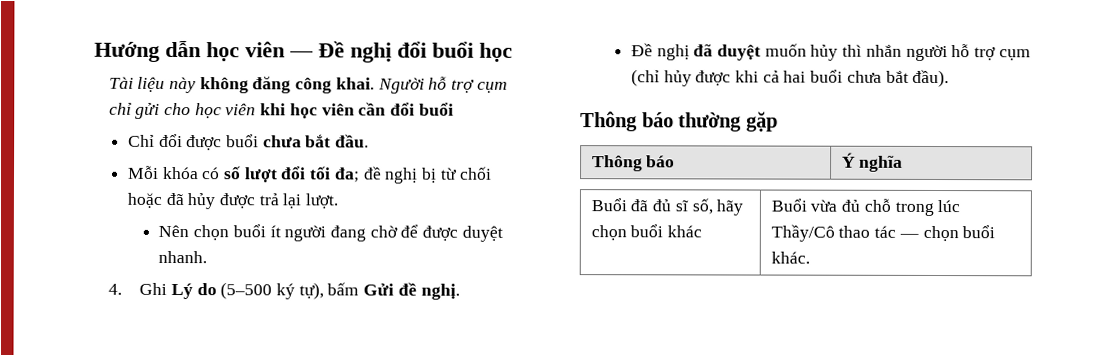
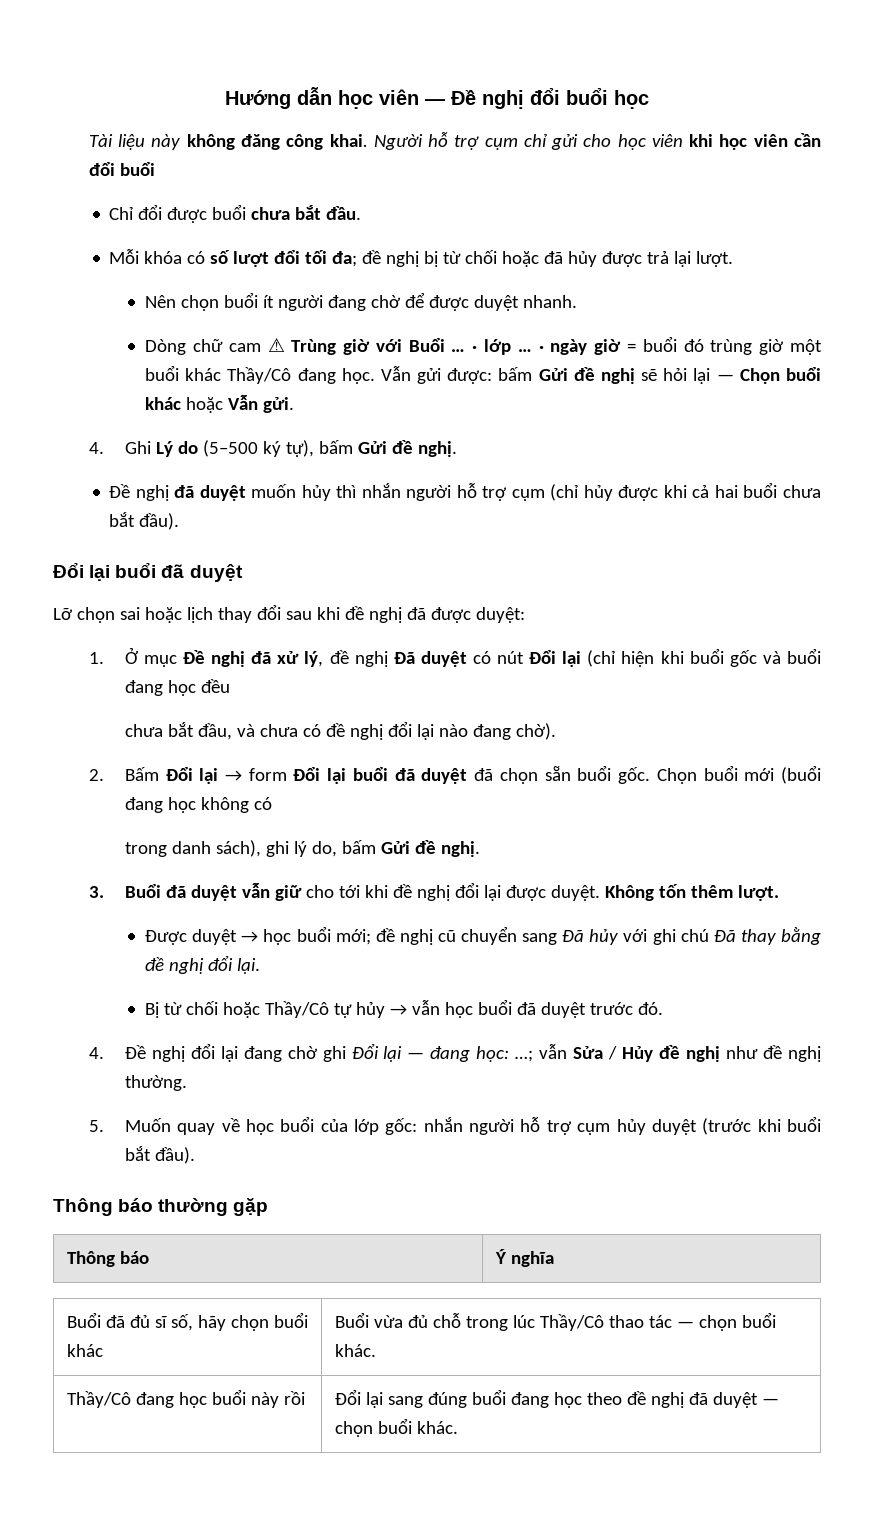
+ Dòng chữ cam ⚠ Trùng giờ với Buổi … · lớp … · ngày giờ = buổi đó trùng giờ một buổi khác Thầy/Cô đang học. Vẫn gửi được: bấm Gửi đề nghị sẽ hỏi lại — Chọn buổi khác hoặc Vẫn gửi.
  Đề nghị đã duyệt muốn hủy thì nhắn người hỗ trợ cụm (chỉ hủy được khi cả hai buổi chưa bắt đầu).
+ Đổi lại buổi đã duyệt
+ Lỡ chọn sai hoặc lịch thay đổi sau khi đề nghị đã được duyệt:
+ 1. Ở mục Đề nghị đã xử lý, đề nghị Đã duyệt có nút Đổi lại (chỉ hiện khi buổi gốc và buổi đang học đều
+ chưa bắt đầu, và chưa có đề nghị đổi lại nào đang chờ).
+ 2. Bấm Đổi lại → form Đổi lại buổi đã duyệt đã chọn sẵn buổi gốc. Chọn buổi mới (buổi đang học không có
+ trong danh sách), ghi lý do, bấm Gửi đề nghị.
+ 3. Buổi đã duyệt vẫn giữ cho tới khi đề nghị đổi lại được duyệt. Không tốn thêm lượt.
+ Được duyệt → học buổi mới; đề nghị cũ chuyển sang Đã hủy với ghi chú Đã thay bằng đề nghị đổi lại.
+ Bị từ chối hoặc Thầy/Cô tự hủy → vẫn học buổi đã duyệt trước đó.
+ 4. Đề nghị đổi lại đang chờ ghi Đổi lại — đang học: …; vẫn Sửa / Hủy đề nghị như đề nghị thường.
+ 5. Muốn quay về học buổi của lớp gốc: nhắn người hỗ trợ cụm hủy duyệt (trước khi buổi bắt đầu).
+ Thầy/Cô đang học buổi này rồi | Đổi lại sang đúng buổi đang học theo đề nghị đã duyệt — chọn buổi khác.

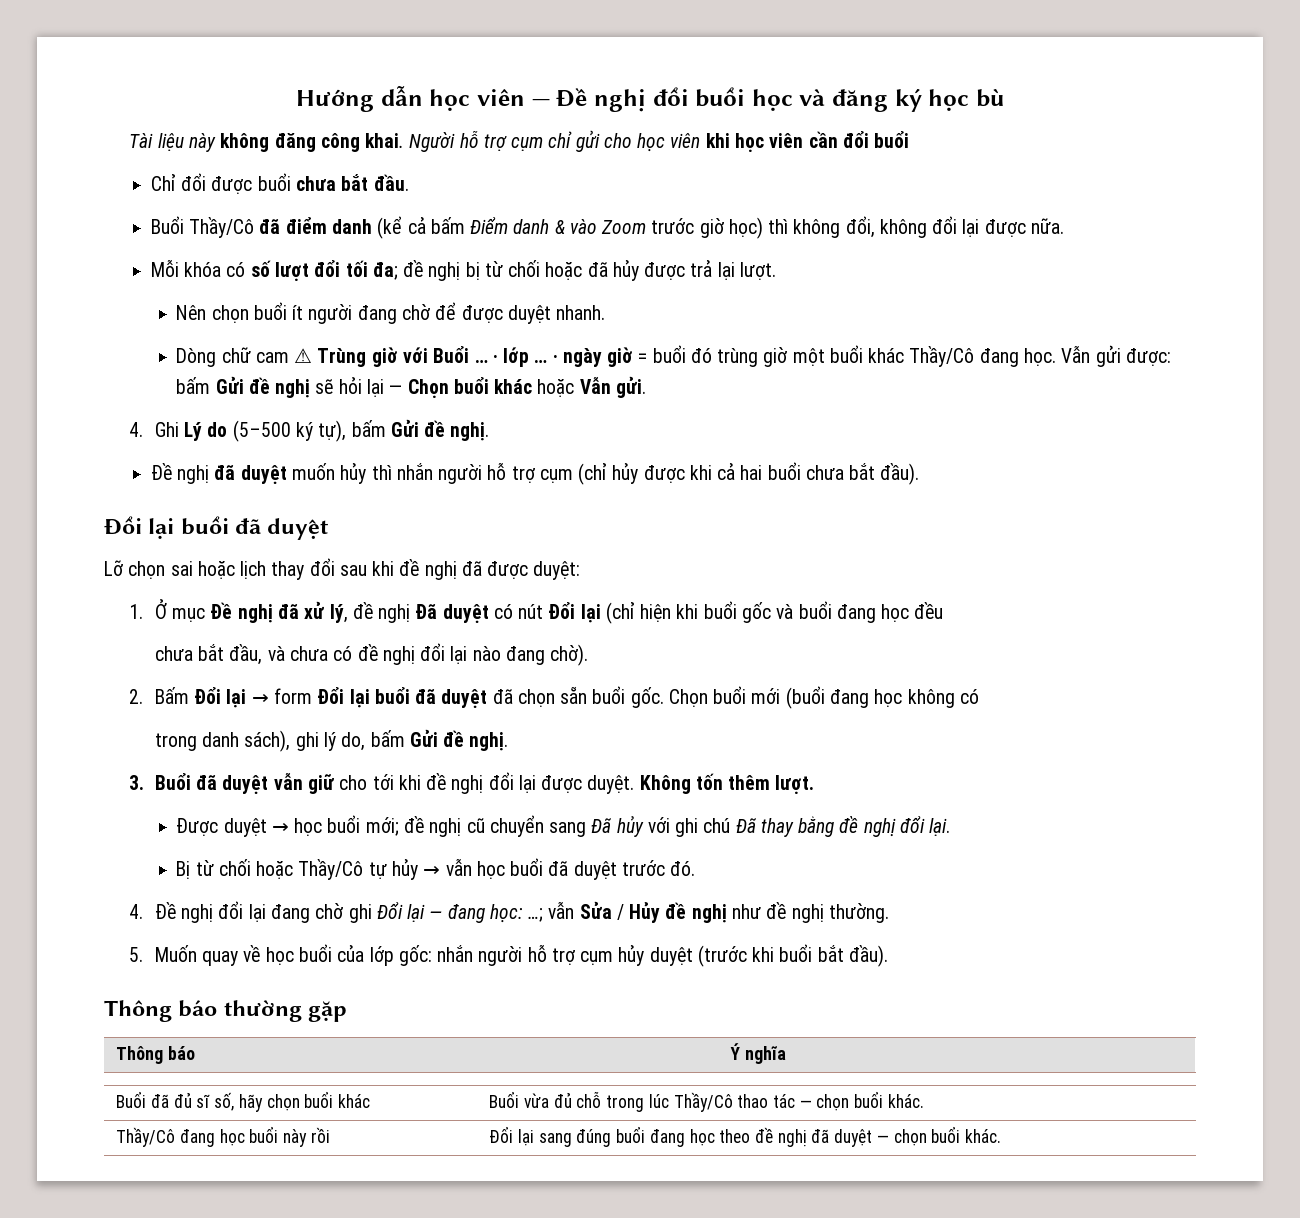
- Hướng dẫn học viên — Đề nghị đổi buổi học
+ Hướng dẫn học viên — Đề nghị đổi buổi học và đăng ký học bù
+ Buổi Thầy/Cô đã điểm danh (kể cả bấm Điểm danh & vào Zoom trước giờ học) thì không đổi, không đổi lại được nữa.

